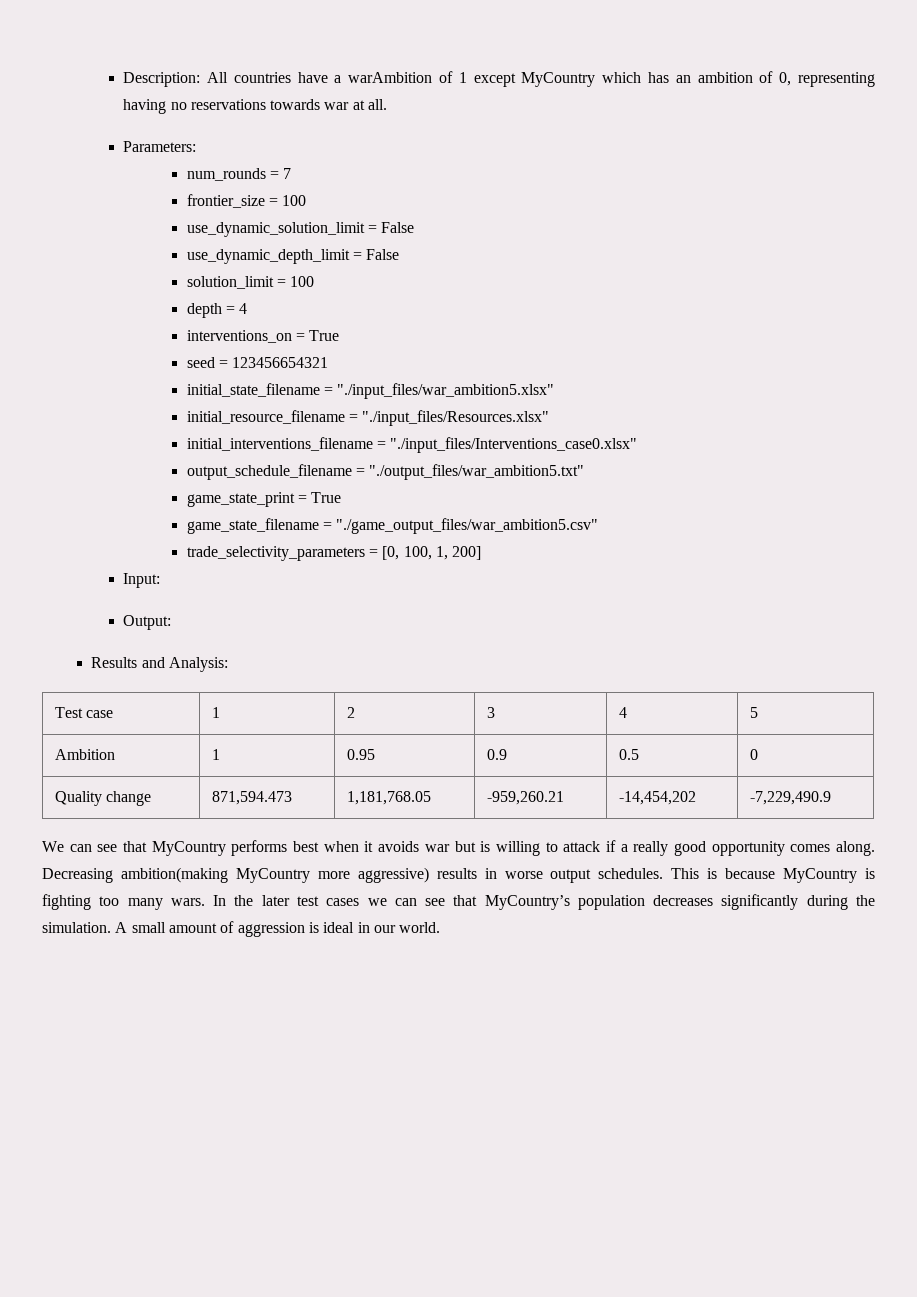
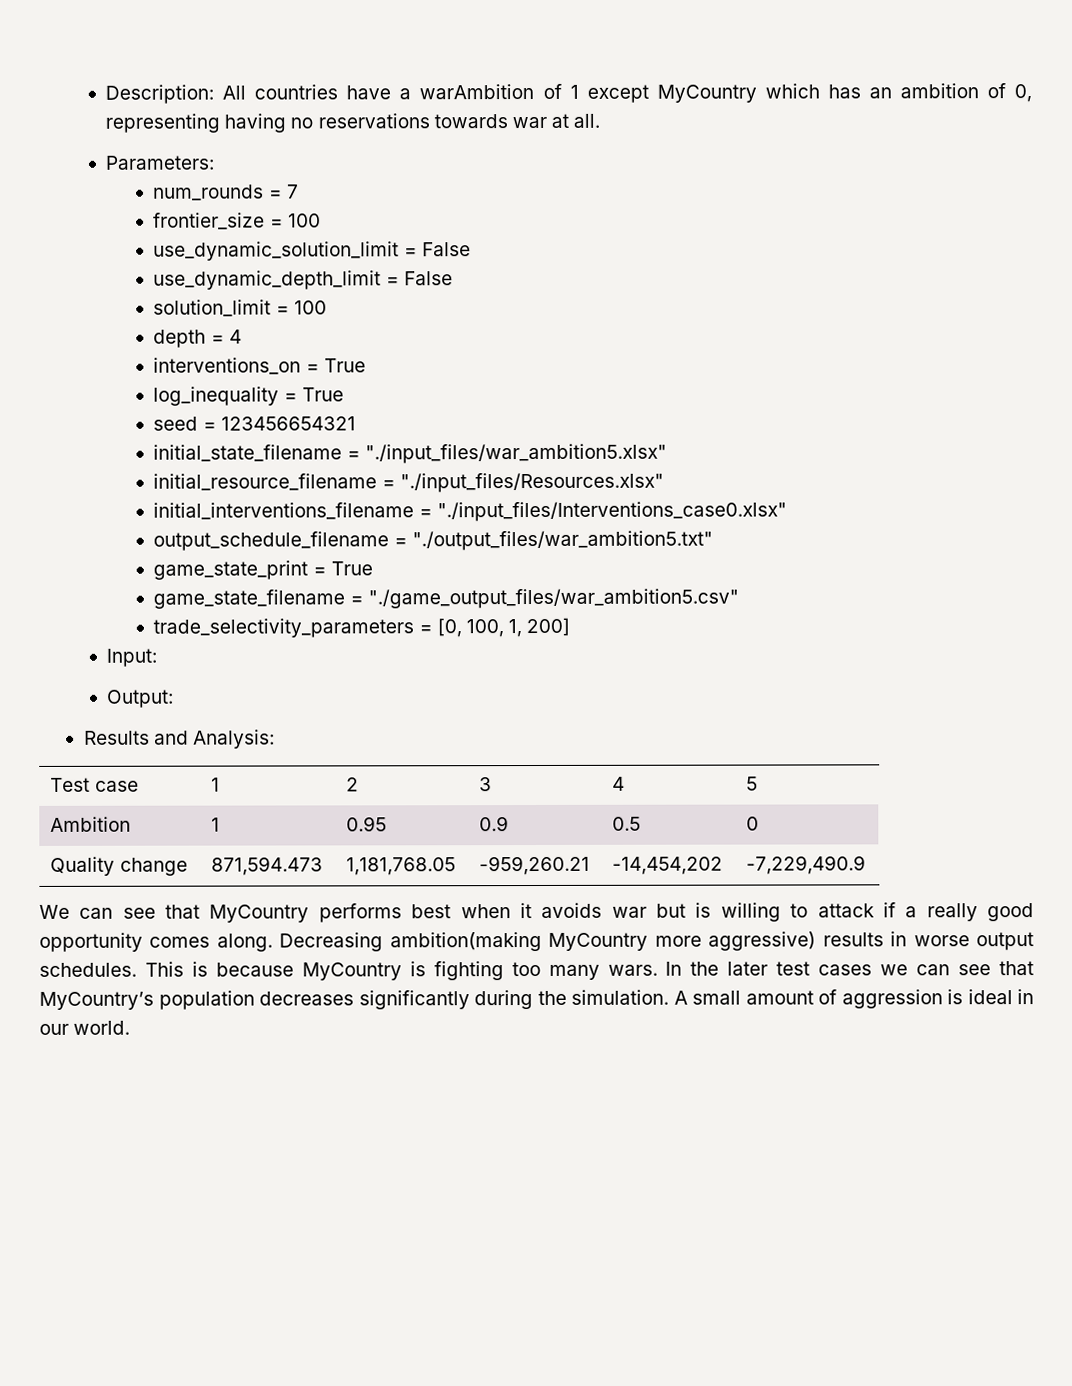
+ log_inequality = True

